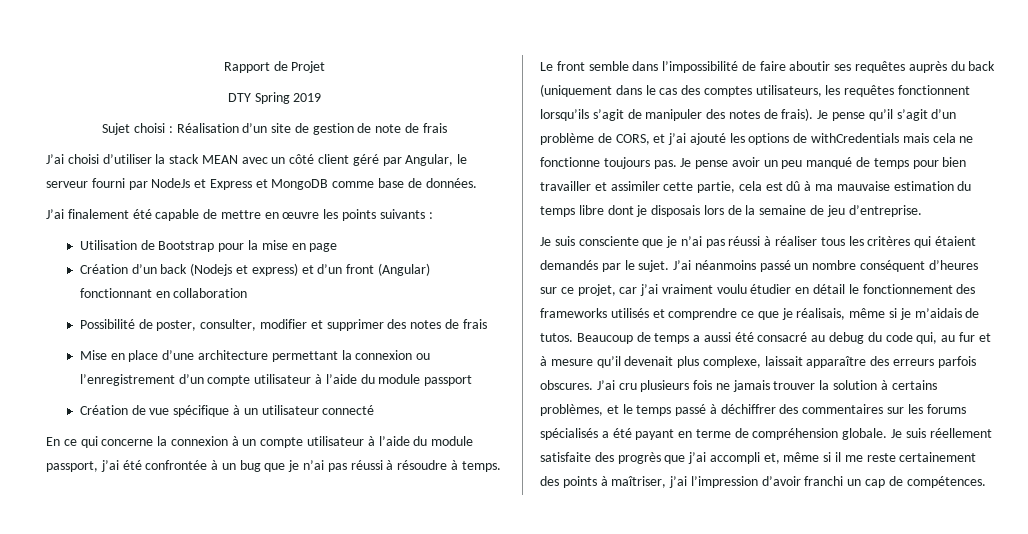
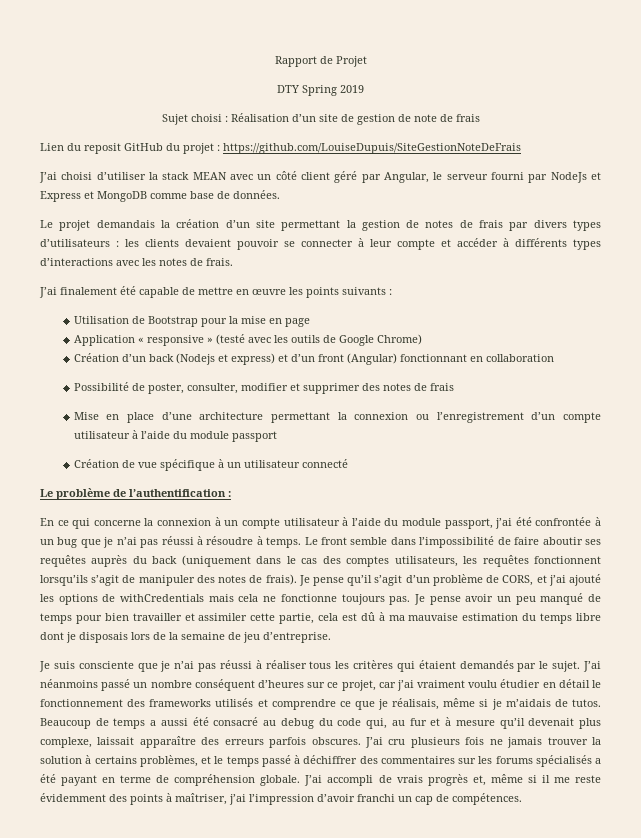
+ Lien du reposit GitHub du projet : https://github.com/LouiseDupuis/SiteGestionNoteDeFrais
+ Le projet demandais la création d’un site permettant la gestion de notes de frais par divers types d’utilisateurs : les clients devaient pouvoir se connecter à leur compte et accéder à différents types d’interactions avec les notes de frais.
+ Application « responsive » (testé avec les outils de Google Chrome)
+ Le problème de l’authentification :
- Je suis réellement satisfaite des progrès que j’ai accompli et, même si il me reste certainement des points à maîtriser, j’ai l’impression d’avoir franchi un cap de compétences.
+ J’ai accompli de vrais progrès et, même si il me reste évidemment des points à maîtriser, j’ai l’impression d’avoir franchi un cap de compétences.

